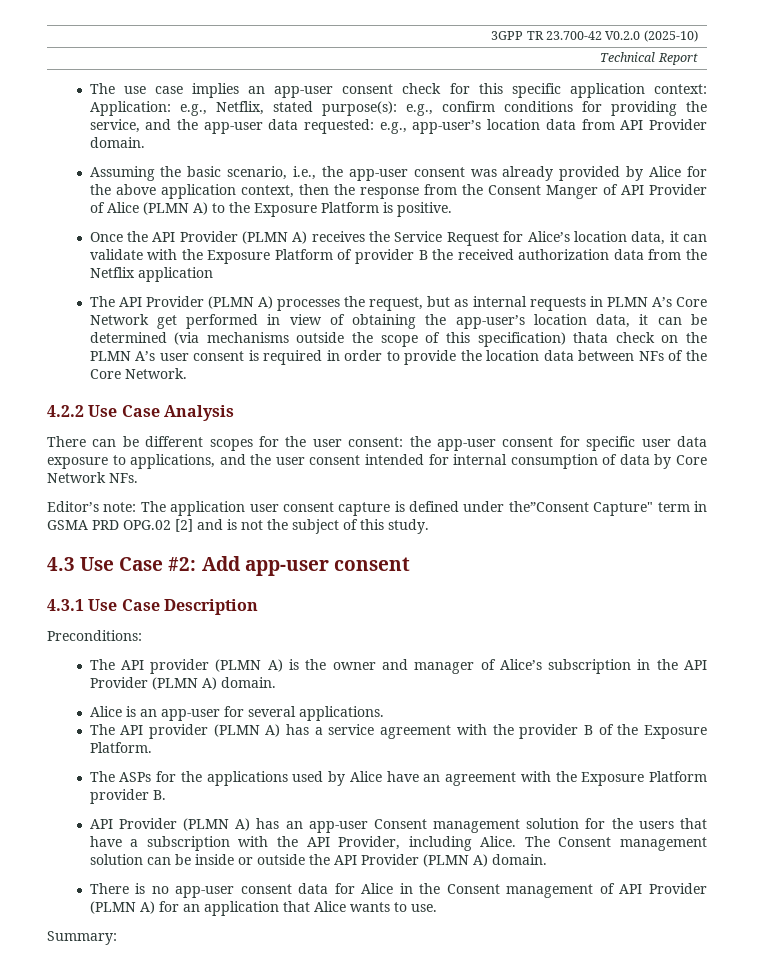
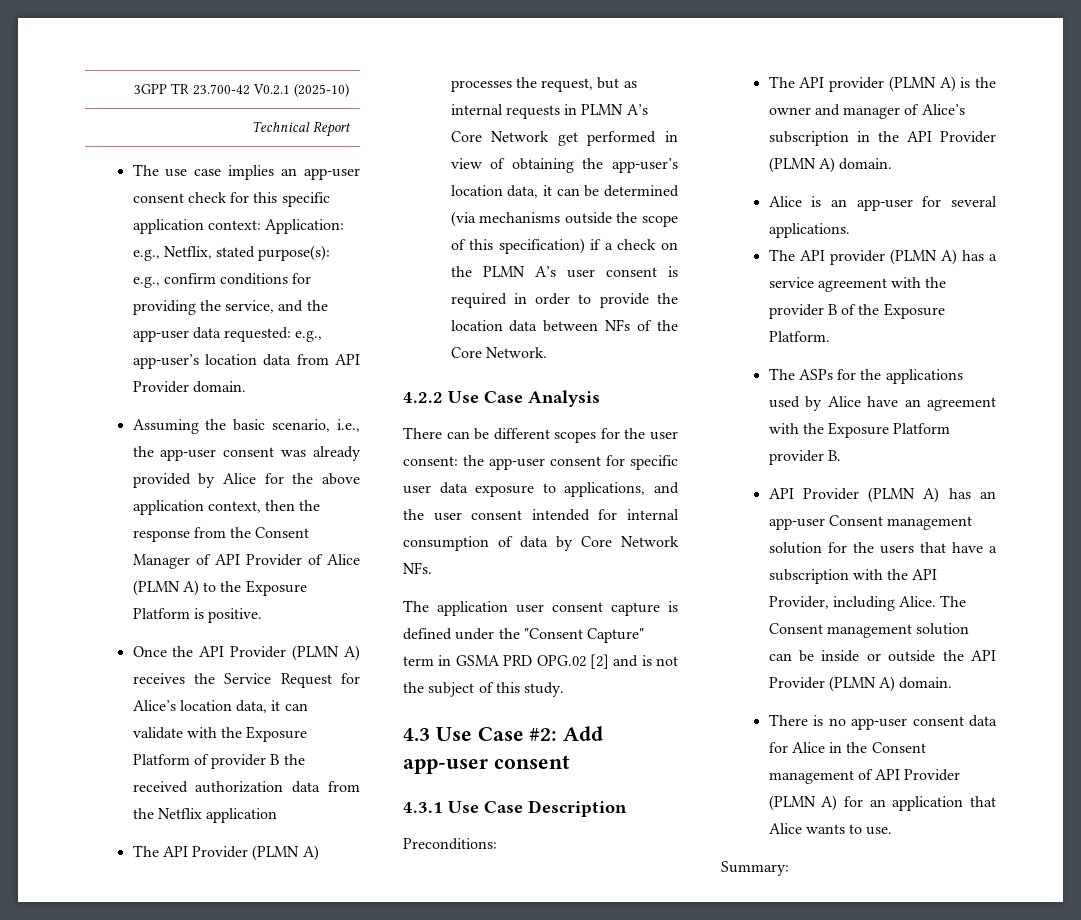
- 3GPP TR 23.700-42 V0.2.0 (2025-10)
+ 3GPP TR 23.700-42 V0.2.1 (2025-10)
- Assuming the basic scenario, i.e., the app-user consent was already provided by Alice for the above application context, then the response from the Consent Manger of API Provider of Alice (PLMN A) to the Exposure Platform is positive.
+ Assuming the basic scenario, i.e., the app-user consent was already provided by Alice for the above application context, then the response from the Consent Manager of API Provider of Alice (PLMN A) to the Exposure Platform is positive.
- The API Provider (PLMN A) processes the request, but as internal requests in PLMN A’s Core Network get performed in view of obtaining the app-user’s location data, it can be determined (via mechanisms outside the scope of this specification) thata check on the PLMN A’s user consent is required in order to provide the location data between NFs of the Core Network.
+ The API Provider (PLMN A) processes the request, but as internal requests in PLMN A’s Core Network get performed in view of obtaining the app-user’s location data, it can be determined (via mechanisms outside the scope of this specification) if a check on the PLMN A’s user consent is required in order to provide the location data between NFs of the Core Network.
- Editor’s note: The application user consent capture is defined under the”Consent Capture" term in GSMA PRD OPG.02 [2] and is not the subject of this study.
+ The application user consent capture is defined under the "Consent Capture" term in GSMA PRD OPG.02 [2] and is not the subject of this study.

